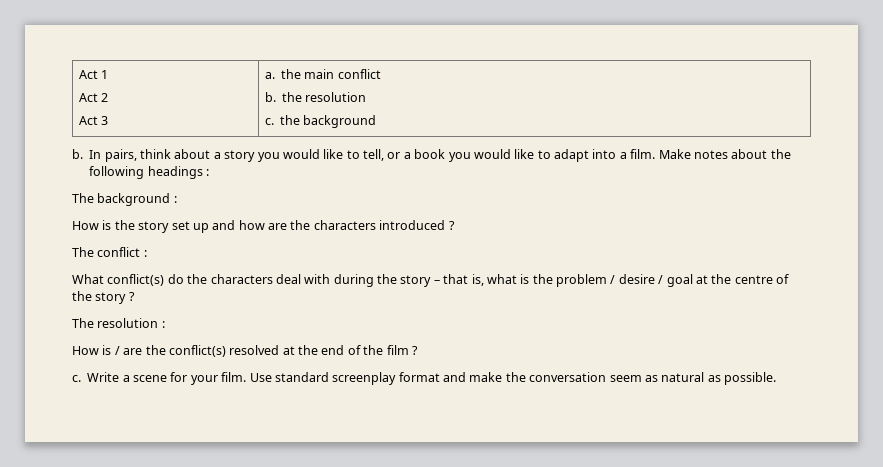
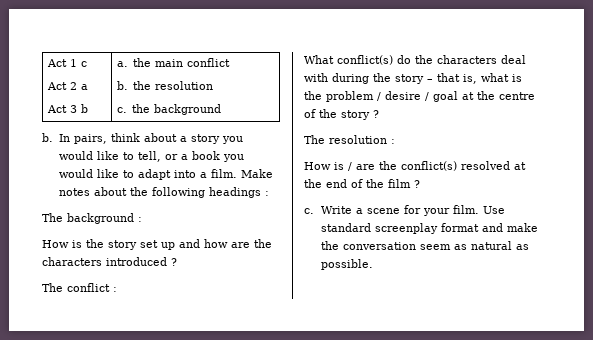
- Act 1
- Act 2
- Act 3 | a. the main conflict
+ Act 1 c
+ Act 2 a
+ Act 3 b | a. the main conflict

